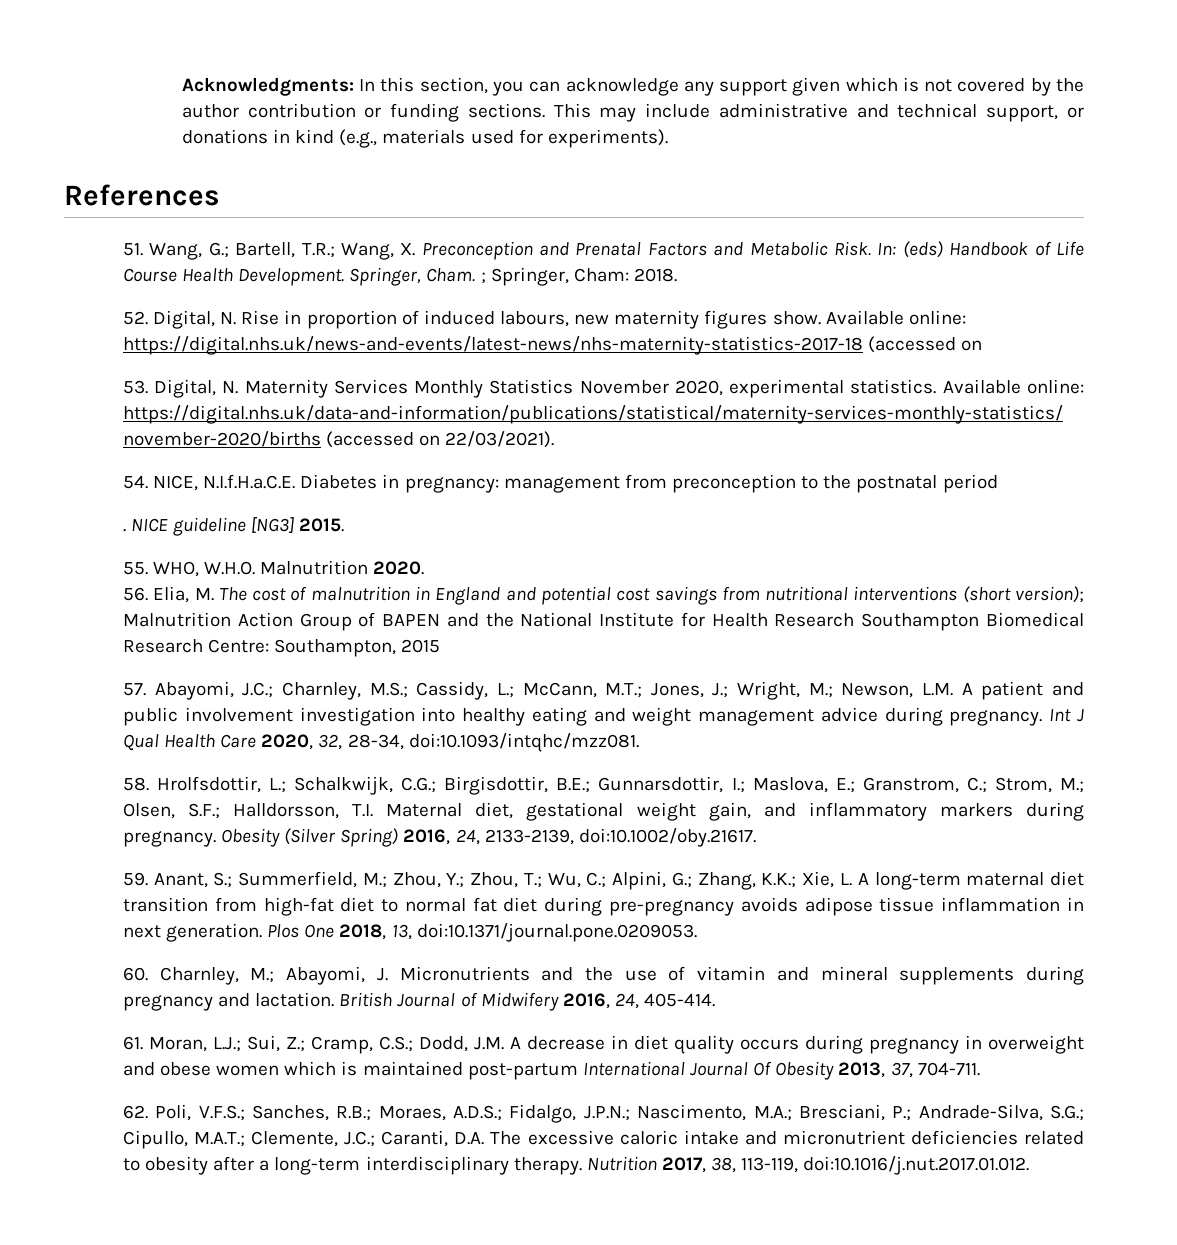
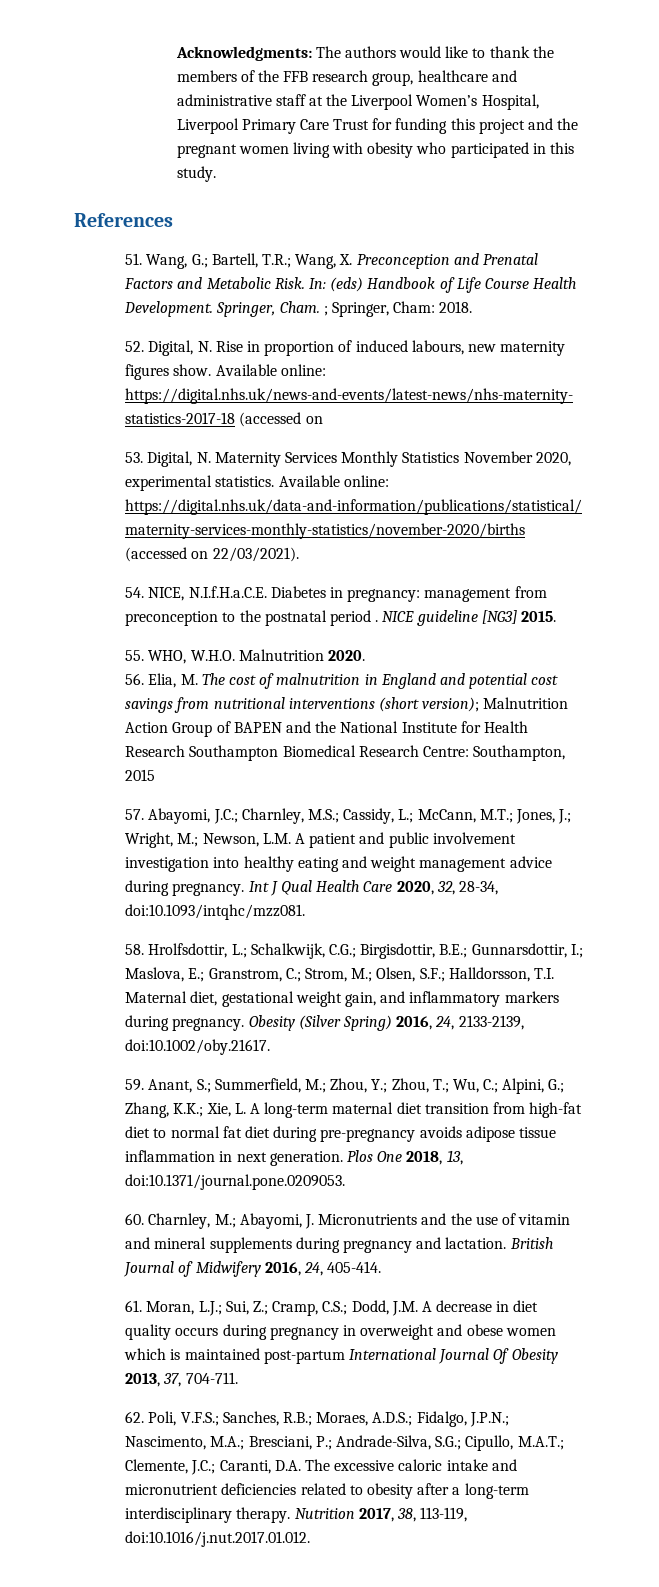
- Acknowledgments: In this section, you can acknowledge any support given which is not covered by the author contribution or funding sections. This may include administrative and technical support, or donations in kind (e.g., materials used for experiments).
+ Acknowledgments: The authors would like to thank the members of the FFB research group, healthcare and administrative staff at the Liverpool Women’s Hospital, Liverpool Primary Care Trust for funding this project and the pregnant women living with obesity who participated in this study.
- 54. NICE, N.I.f.H.a.C.E. Diabetes in pregnancy: management from preconception to the postnatal period
- .
+ 54. NICE, N.I.f.H.a.C.E. Diabetes in pregnancy: management from preconception to the postnatal period .

